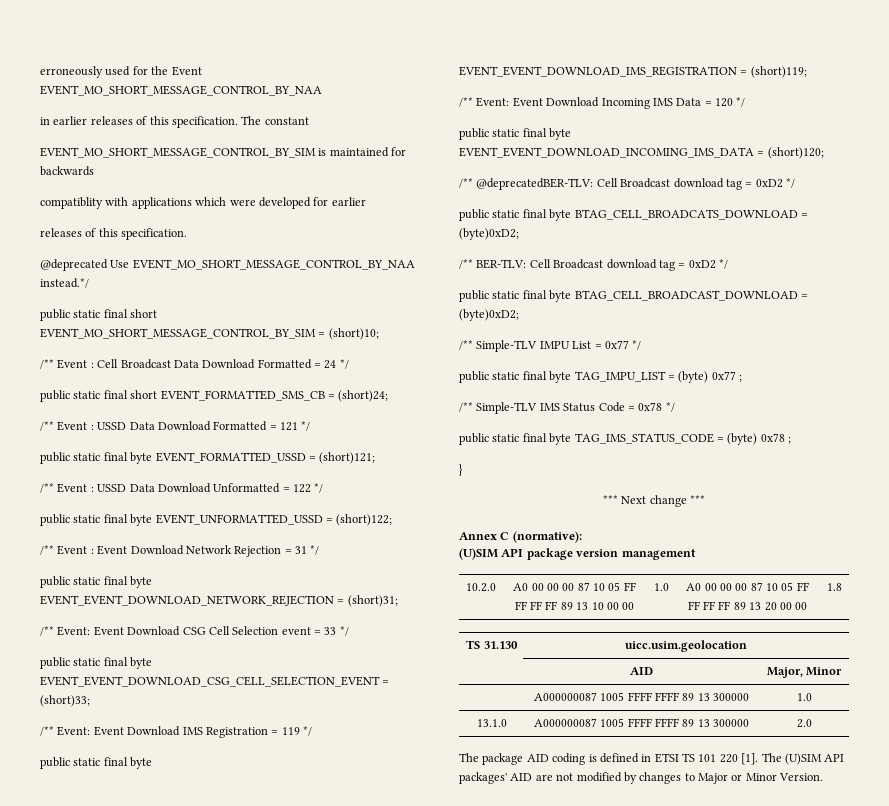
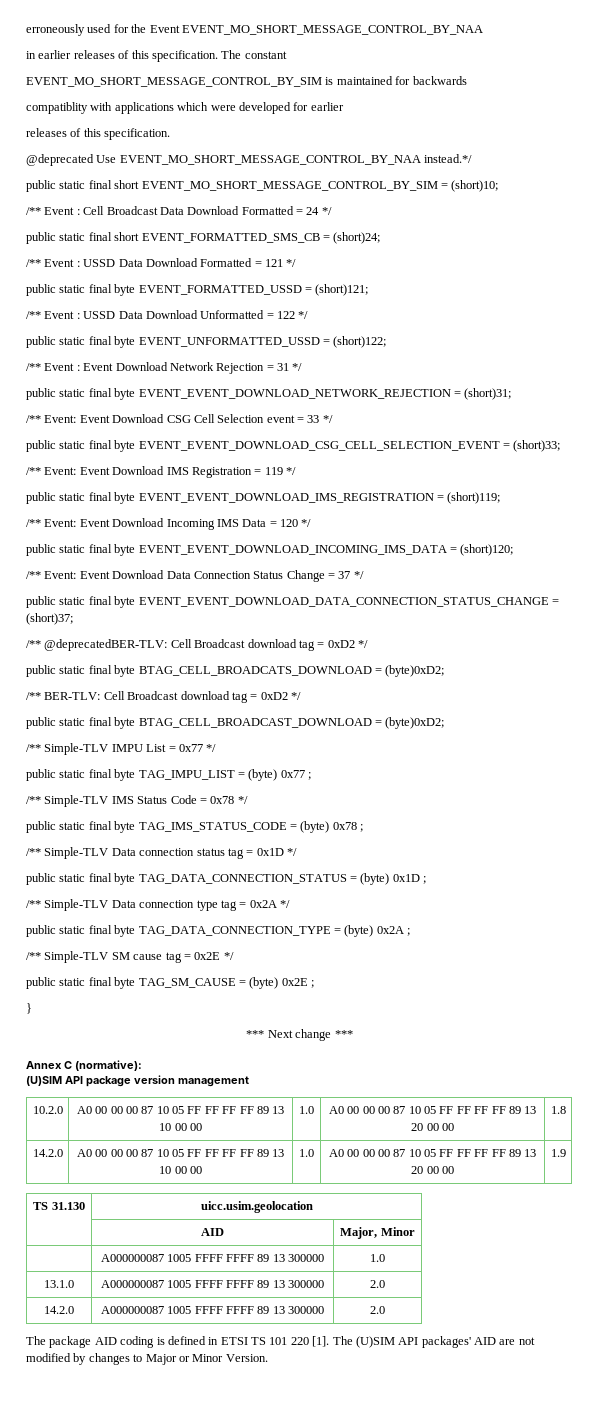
+ /** Event: Event Download Data Connection Status Change = 37 */
+ public static final byte EVENT_EVENT_DOWNLOAD_DATA_CONNECTION_STATUS_CHANGE = (short)37;
+ /** Simple-TLV Data connection status tag = 0x1D */
+ public static final byte TAG_DATA_CONNECTION_STATUS = (byte) 0x1D ;
+ /** Simple-TLV Data connection type tag = 0x2A */
+ public static final byte TAG_DATA_CONNECTION_TYPE = (byte) 0x2A ;
+ /** Simple-TLV SM cause tag = 0x2E */
+ public static final byte TAG_SM_CAUSE = (byte) 0x2E ;
+ 14.2.0 | A0 00 00 00 87 10 05 FF FF FF FF 89 13 10 00 00 | 1.0 | A0 00 00 00 87 10 05 FF FF FF FF 89 13 20 00 00 | 1.9
+ 14.2.0 | A000000087 1005 FFFF FFFF 89 13 300000 | 2.0

